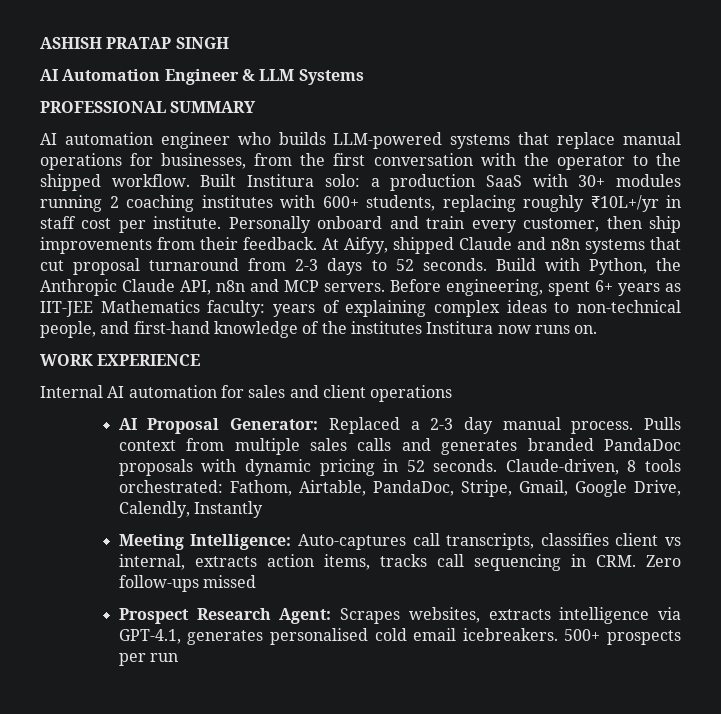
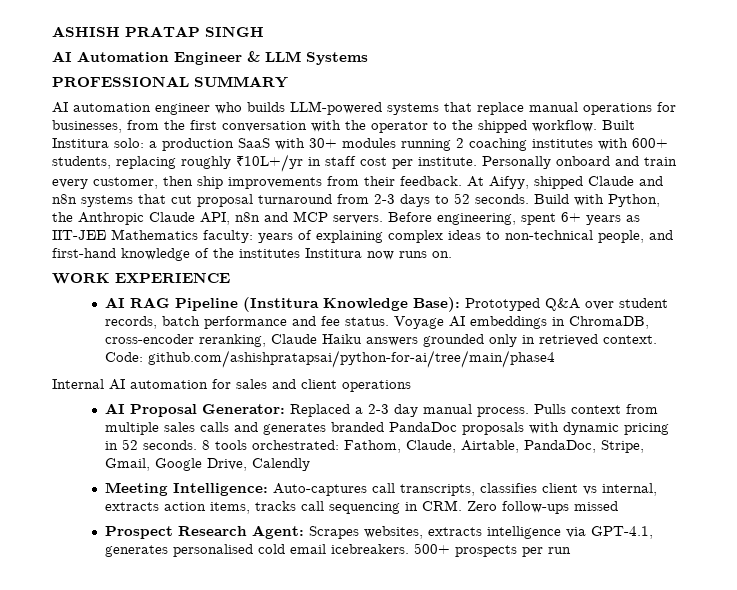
+ AI RAG Pipeline (Institura Knowledge Base): Prototyped Q&A over student records, batch performance and fee status. Voyage AI embeddings in ChromaDB, cross-encoder reranking, Claude Haiku answers grounded only in retrieved context. Code: github.com/ashishpratapsai/python-for-ai/tree/main/phase4
- Claude-driven, 8 tools orchestrated: Fathom, Airtable, PandaDoc, Stripe, Gmail, Google Drive, Calendly, Instantly
+ 8 tools orchestrated: Fathom, Claude, Airtable, PandaDoc, Stripe, Gmail, Google Drive, Calendly

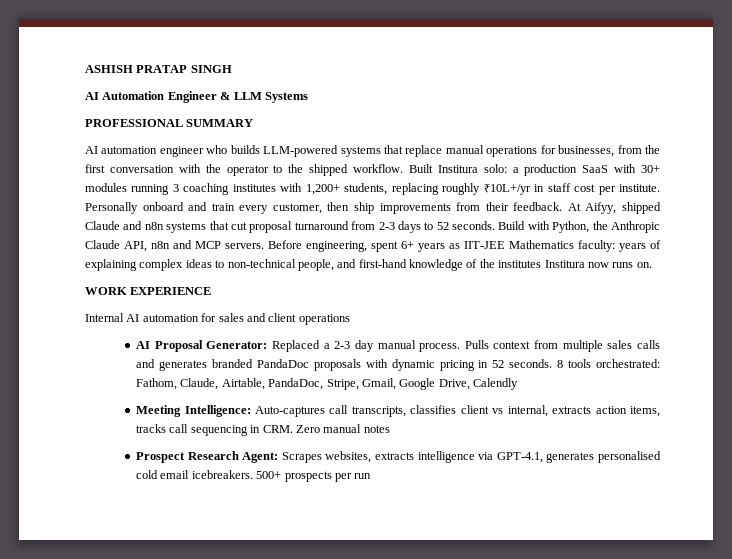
- Built Institura solo: a production SaaS with 30+ modules running 2 coaching institutes with 600+ students, replacing roughly ₹10L+/yr in staff cost per institute.
+ Built Institura solo: a production SaaS with 30+ modules running 3 coaching institutes with 1,200+ students, replacing roughly ₹10L+/yr in staff cost per institute.
- AI RAG Pipeline (Institura Knowledge Base): Prototyped Q&A over student records, batch performance and fee status. Voyage AI embeddings in ChromaDB, cross-encoder reranking, Claude Haiku answers grounded only in retrieved context. Code: github.com/ashishpratapsai/python-for-ai/tree/main/phase4
- Meeting Intelligence: Auto-captures call transcripts, classifies client vs internal, extracts action items, tracks call sequencing in CRM. Zero follow-ups missed
+ Meeting Intelligence: Auto-captures call transcripts, classifies client vs internal, extracts action items, tracks call sequencing in CRM. Zero manual notes

